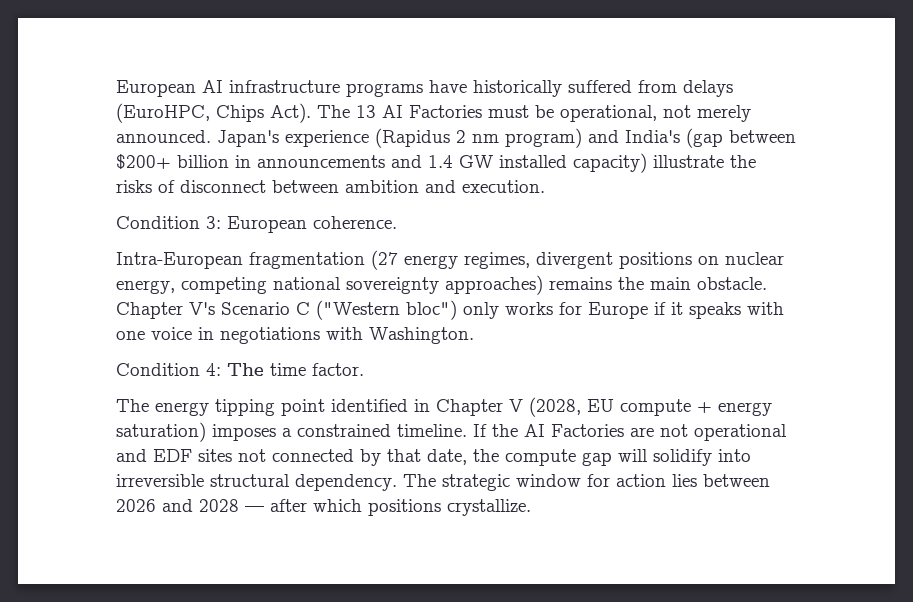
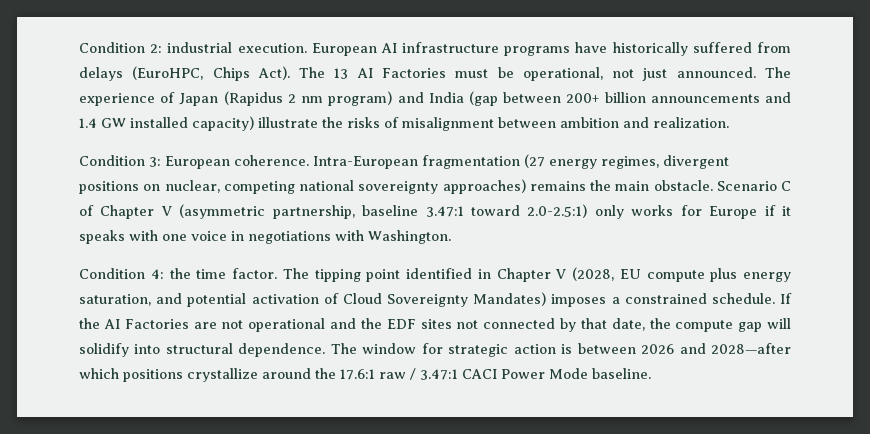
+ Condition 2: industrial execution.
- The 13 AI Factories must be operational, not merely announced. Japan's experience (Rapidus 2 nm program) and India's (gap between $200+ billion in announcements and 1.4 GW installed capacity) illustrate the risks of disconnect between ambition and execution.
+ The 13 AI Factories must be operational, not just announced. The experience of Japan (Rapidus 2 nm program) and India (gap between 200+ billion announcements and 1.4 GW installed capacity) illustrate the risks of misalignment between ambition and realization.
- Condition 3: European coherence.
- Intra-European fragmentation (27 energy regimes, divergent positions on nuclear energy, competing national sovereignty approaches) remains the main obstacle.
+ Condition 3: European coherence. Intra-European fragmentation (27 energy regimes, divergent positions on nuclear, competing national sovereignty approaches) remains the main obstacle.
- Chapter V's Scenario C ("Western bloc") only works for Europe if it speaks with one voice in negotiations with Washington.
+ Scenario C of Chapter V (asymmetric partnership, baseline 3.47:1 toward 2.0-2.5:1) only works for Europe if it speaks with one voice in negotiations with Washington.
- Condition 4: The time factor.
- The energy tipping point identified in Chapter V (2028, EU compute + energy saturation) imposes a constrained timeline.
+ Condition 4: the time factor. The tipping point identified in Chapter V (2028, EU compute plus energy saturation, and potential activation of Cloud Sovereignty Mandates) imposes a constrained schedule.
- If the AI Factories are not operational and EDF sites not connected by that date, the compute gap will solidify into irreversible structural dependency. The strategic window for action lies between 2026 and 2028 — after which positions crystallize.
+ If the AI Factories are not operational and the EDF sites not connected by that date, the compute gap will solidify into structural dependence. The window for strategic action is between 2026 and 2028—after which positions crystallize around the 17.6:1 raw / 3.47:1 CACI Power Mode baseline.

